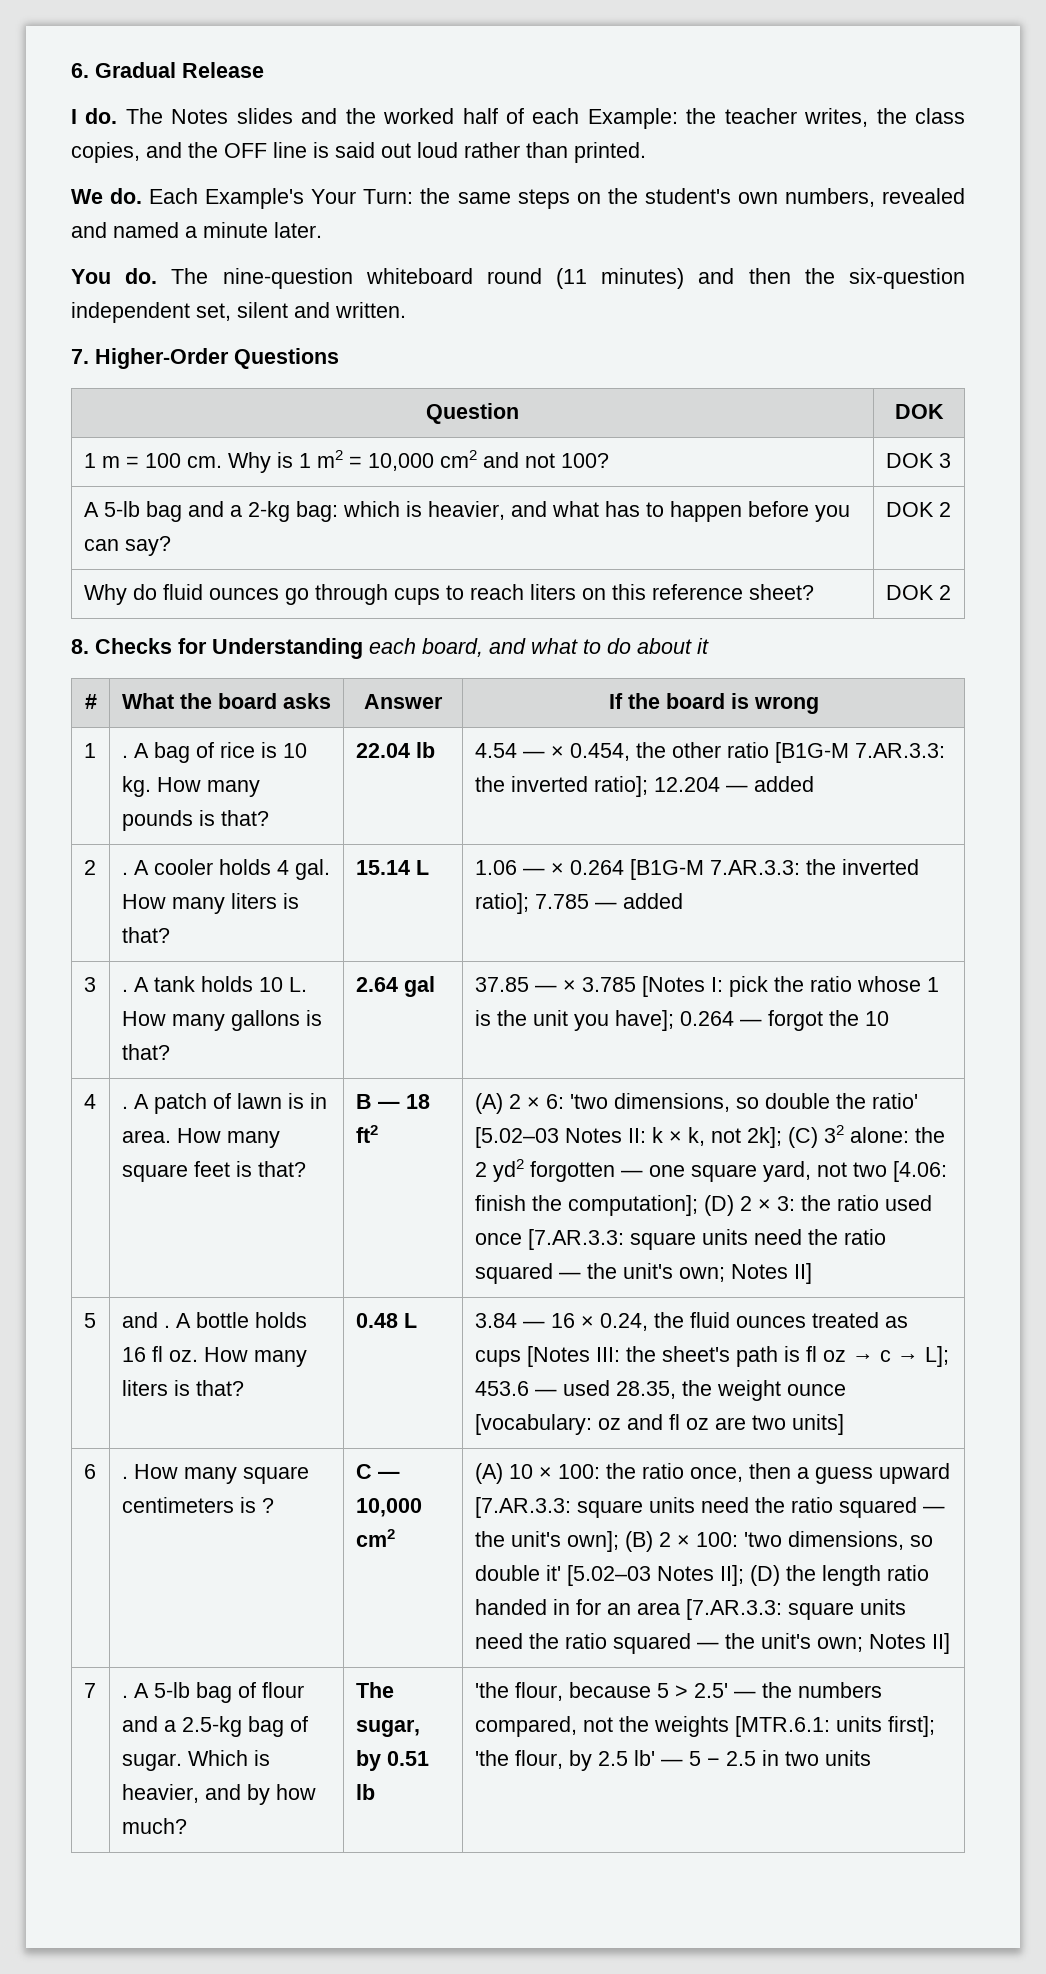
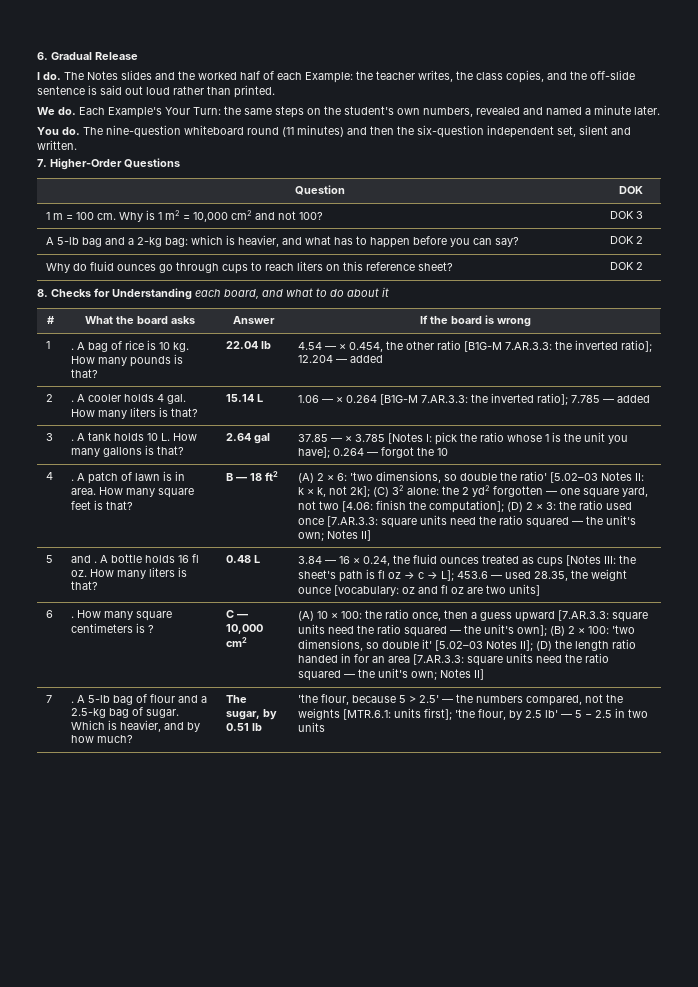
- The Notes slides and the worked half of each Example: the teacher writes, the class copies, and the OFF line is said out loud rather than printed.
+ The Notes slides and the worked half of each Example: the teacher writes, the class copies, and the off-slide sentence is said out loud rather than printed.

